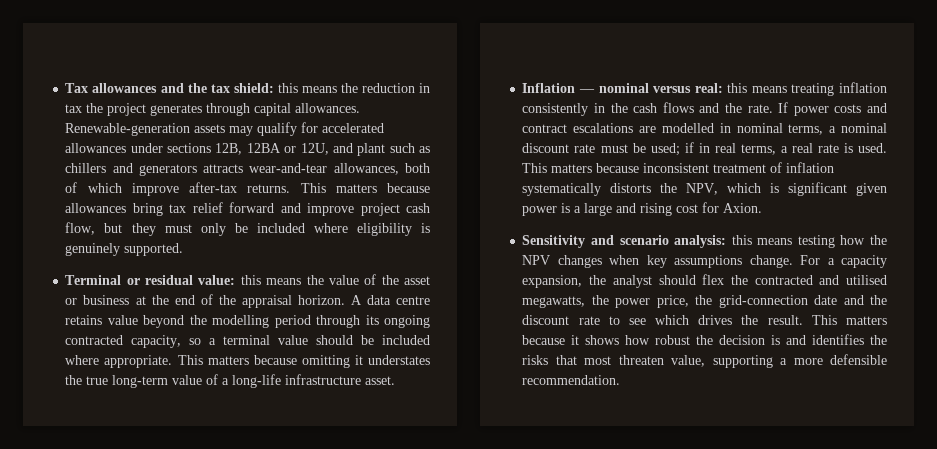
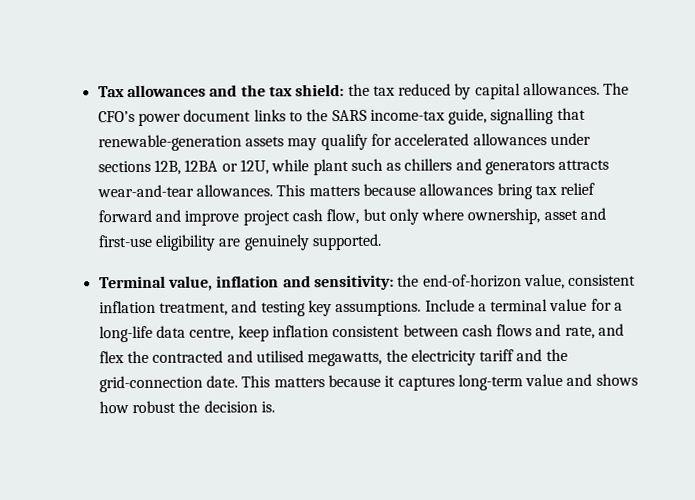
- Tax allowances and the tax shield: this means the reduction in tax the project generates through capital allowances. Renewable-generation assets may qualify for accelerated allowances under sections 12B, 12BA or 12U, and plant such as chillers and generators attracts wear-and-tear allowances, both of which improve after-tax returns.
+ Tax allowances and the tax shield: the tax reduced by capital allowances. The CFO’s power document links to the SARS income-tax guide, signalling that renewable-generation assets may qualify for accelerated allowances under sections 12B, 12BA or 12U, while plant such as chillers and generators attracts wear-and-tear allowances.
- This matters because allowances bring tax relief forward and improve project cash flow, but they must only be included where eligibility is genuinely supported.
- Terminal or residual value: this means the value of the asset or business at the end of the appraisal horizon. A data centre retains value beyond the modelling period through its ongoing contracted capacity, so a terminal value should be included where appropriate. This matters because omitting it understates the true long-term value of a long-life infrastructure asset.
- Inflation — nominal versus real: this means treating inflation consistently in the cash flows and the rate. If power costs and contract escalations are modelled in nominal terms, a nominal discount rate must be used; if in real terms, a real rate is used. This matters because inconsistent treatment of inflation systematically distorts the NPV, which is significant given power is a large and rising cost for Axion.
- Sensitivity and scenario analysis: this means testing how the NPV changes when key assumptions change. For a capacity expansion, the analyst should flex the contracted and utilised megawatts, the power price, the grid-connection date and the discount rate to see which drives the result. This matters because it shows how robust the decision is and identifies the risks that most threaten value, supporting a more defensible recommendation.
+ This matters because allowances bring tax relief forward and improve project cash flow, but only where ownership, asset and first-use eligibility are genuinely supported.
+ Terminal value, inflation and sensitivity: the end-of-horizon value, consistent inflation treatment, and testing key assumptions. Include a terminal value for a long-life data centre, keep inflation consistent between cash flows and rate, and flex the contracted and utilised megawatts, the electricity tariff and the grid-connection date. This matters because it captures long-term value and shows how robust the decision is.

